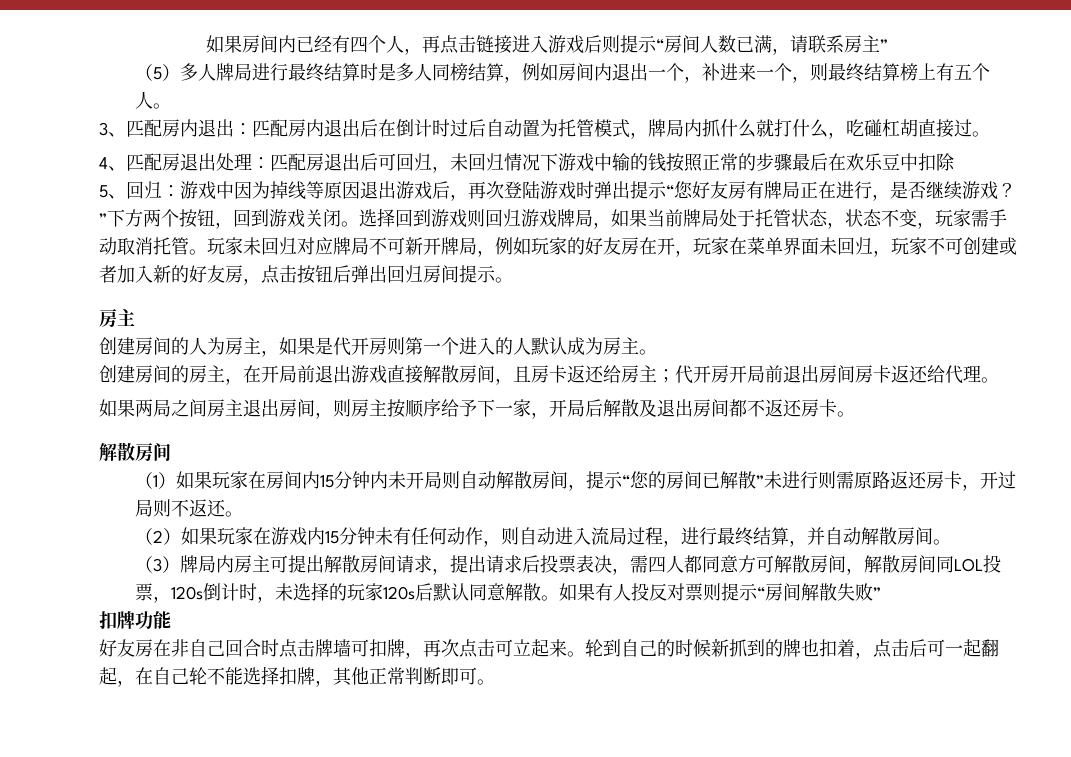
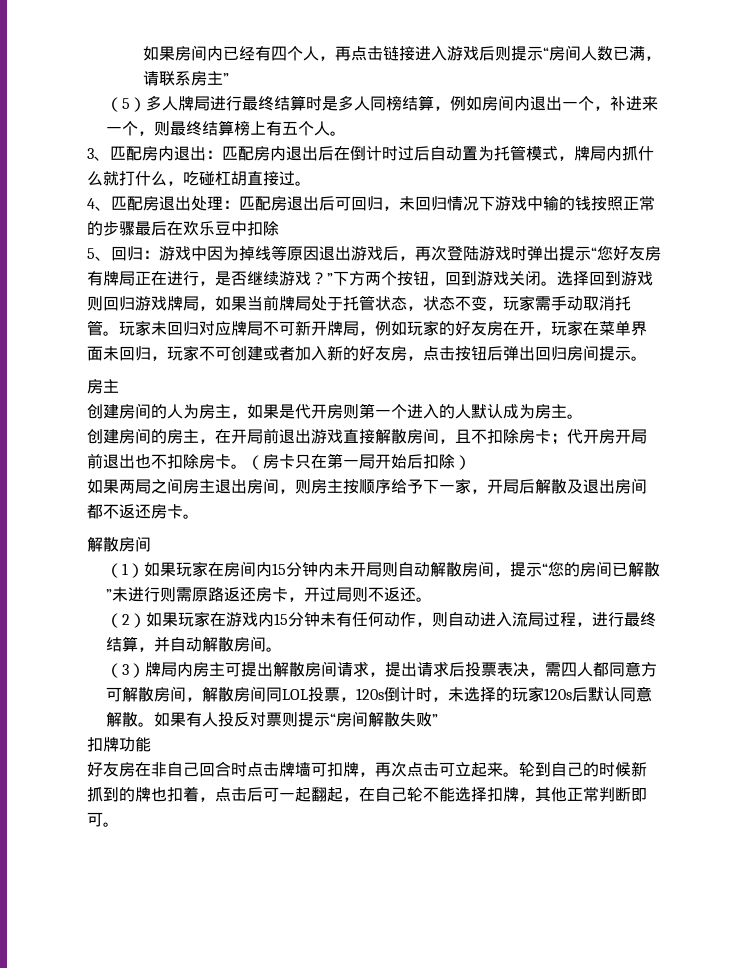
- 创建房间的房主，在开局前退出游戏直接解散房间，且房卡返还给房主；代开房开局前退出房间房卡返还给代理。
+ 创建房间的房主，在开局前退出游戏直接解散房间，且不扣除房卡；代开房开局前退出也不扣除房卡。（房卡只在第一局开始后扣除）

